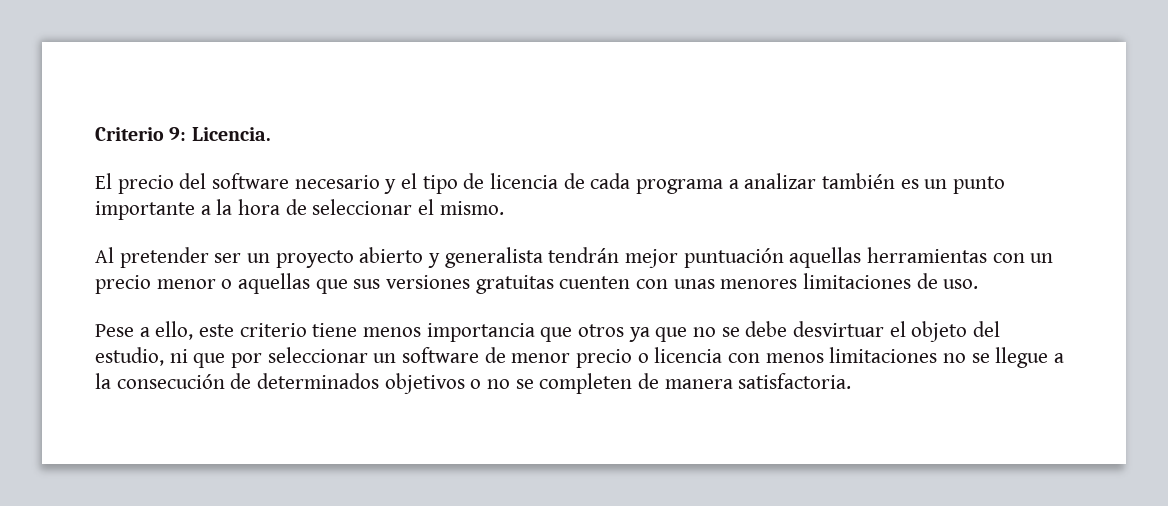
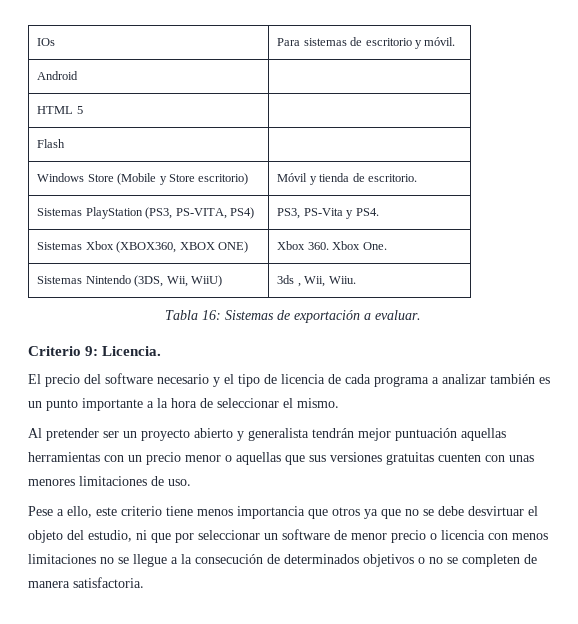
+ IOs | Para sistemas de escritorio y móvil.
+ Android |
+ HTML 5 |
+ Flash |
+ Windows Store (Mobile y Store escritorio) | Móvil y tienda de escritorio.
+ Sistemas PlayStation (PS3, PS-VITA, PS4) | PS3, PS-Vita y PS4.
+ Sistemas Xbox (XBOX360, XBOX ONE) | Xbox 360. Xbox One.
+ Sistemas Nintendo (3DS, Wii, WiiU) | 3ds , Wii, Wiiu.
+ Tabla 16: Sistemas de exportación a evaluar.

